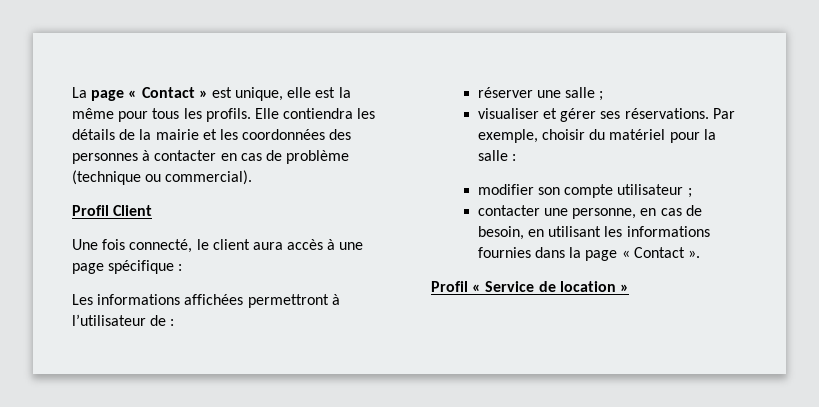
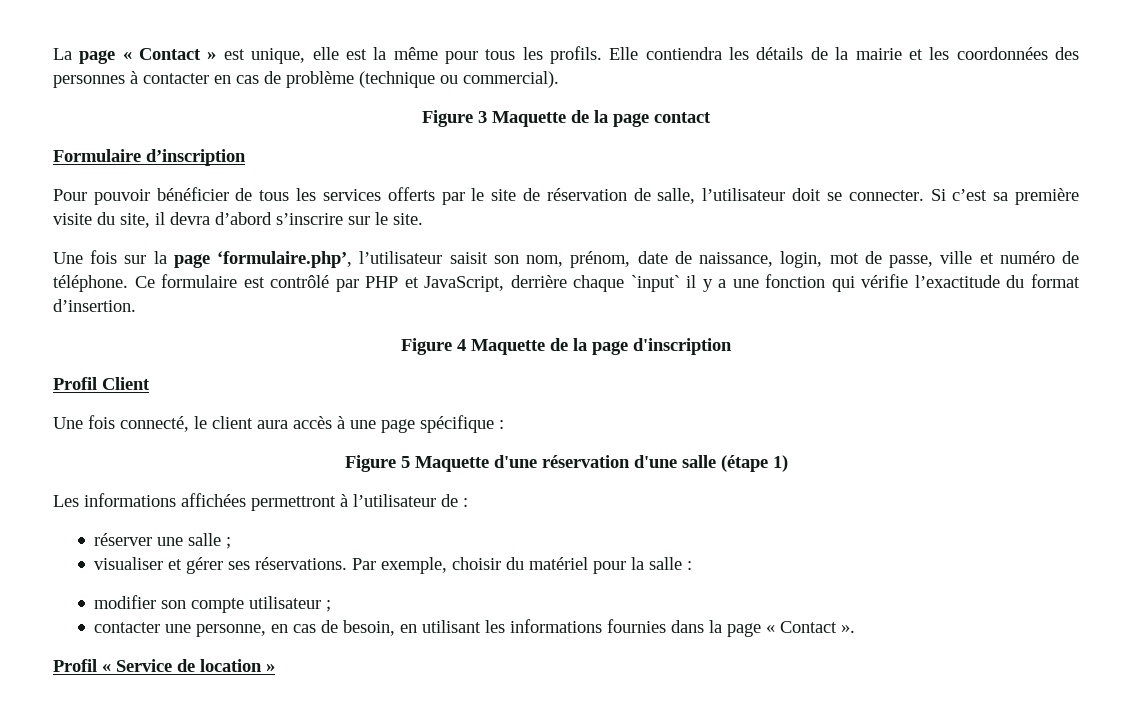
+ Figure 3 Maquette de la page contact
+ Formulaire d’inscription
+ Pour pouvoir bénéficier de tous les services offerts par le site de réservation de salle, l’utilisateur doit se connecter. Si c’est sa première visite du site, il devra d’abord s’inscrire sur le site.
+ Une fois sur la page ‘formulaire.php’, l’utilisateur saisit son nom, prénom, date de naissance, login, mot de passe, ville et numéro de téléphone. Ce formulaire est contrôlé par PHP et JavaScript, derrière chaque `input` il y a une fonction qui vérifie l’exactitude du format d’insertion.
+ Figure 4 Maquette de la page d'inscription
+ Figure 5 Maquette d'une réservation d'une salle (étape 1)

